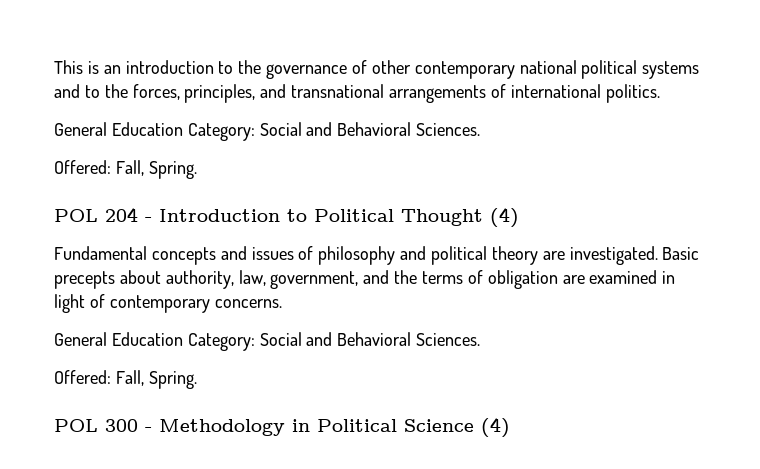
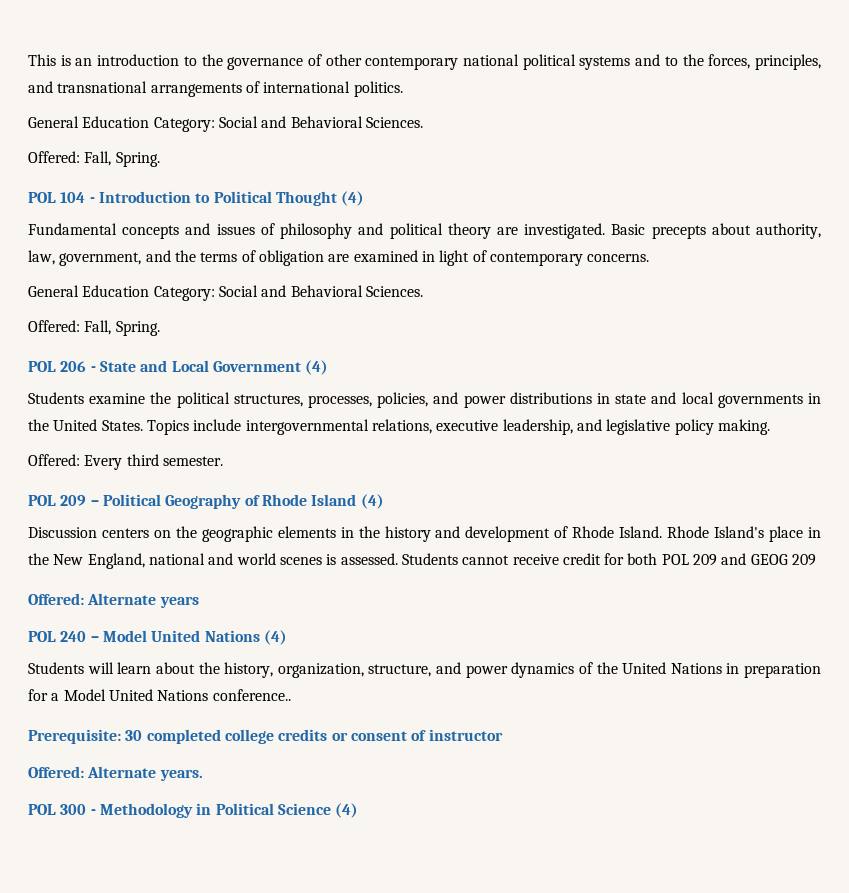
- POL 204 - Introduction to Political Thought (4)
+ POL 104 - Introduction to Political Thought (4)
+ POL 206 - State and Local Government (4)
+ Students examine the political structures, processes, policies, and power distributions in state and local governments in the United States. Topics include intergovernmental relations, executive leadership, and legislative policy making.
+ Offered: Every third semester.
+ POL 209 – Political Geography of Rhode Island (4)
+ Discussion centers on the geographic elements in the history and development of Rhode Island. Rhode Island's place in the New England, national and world scenes is assessed. Students cannot receive credit for both POL 209 and GEOG 209
+ Offered: Alternate years
+ POL 240 – Model United Nations (4)
+ Students will learn about the history, organization, structure, and power dynamics of the United Nations in preparation for a Model United Nations conference..
+ Prerequisite: 30 completed college credits or consent of instructor
+ Offered: Alternate years.

